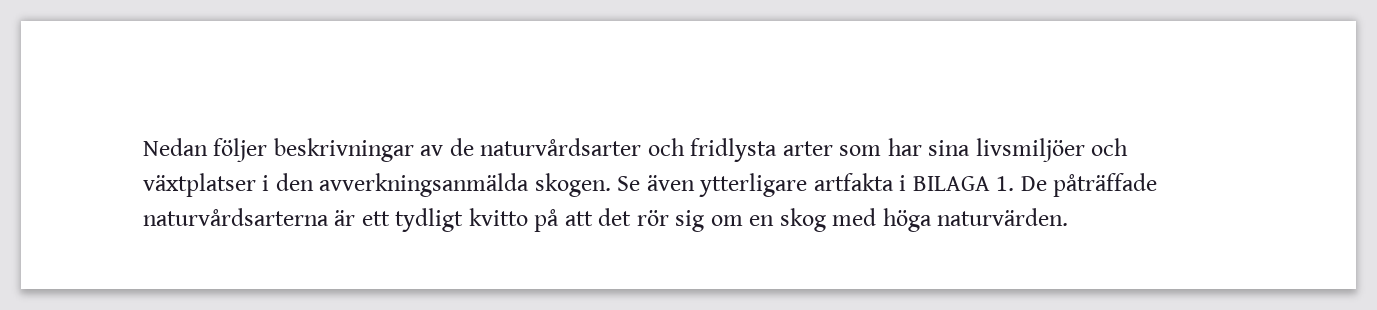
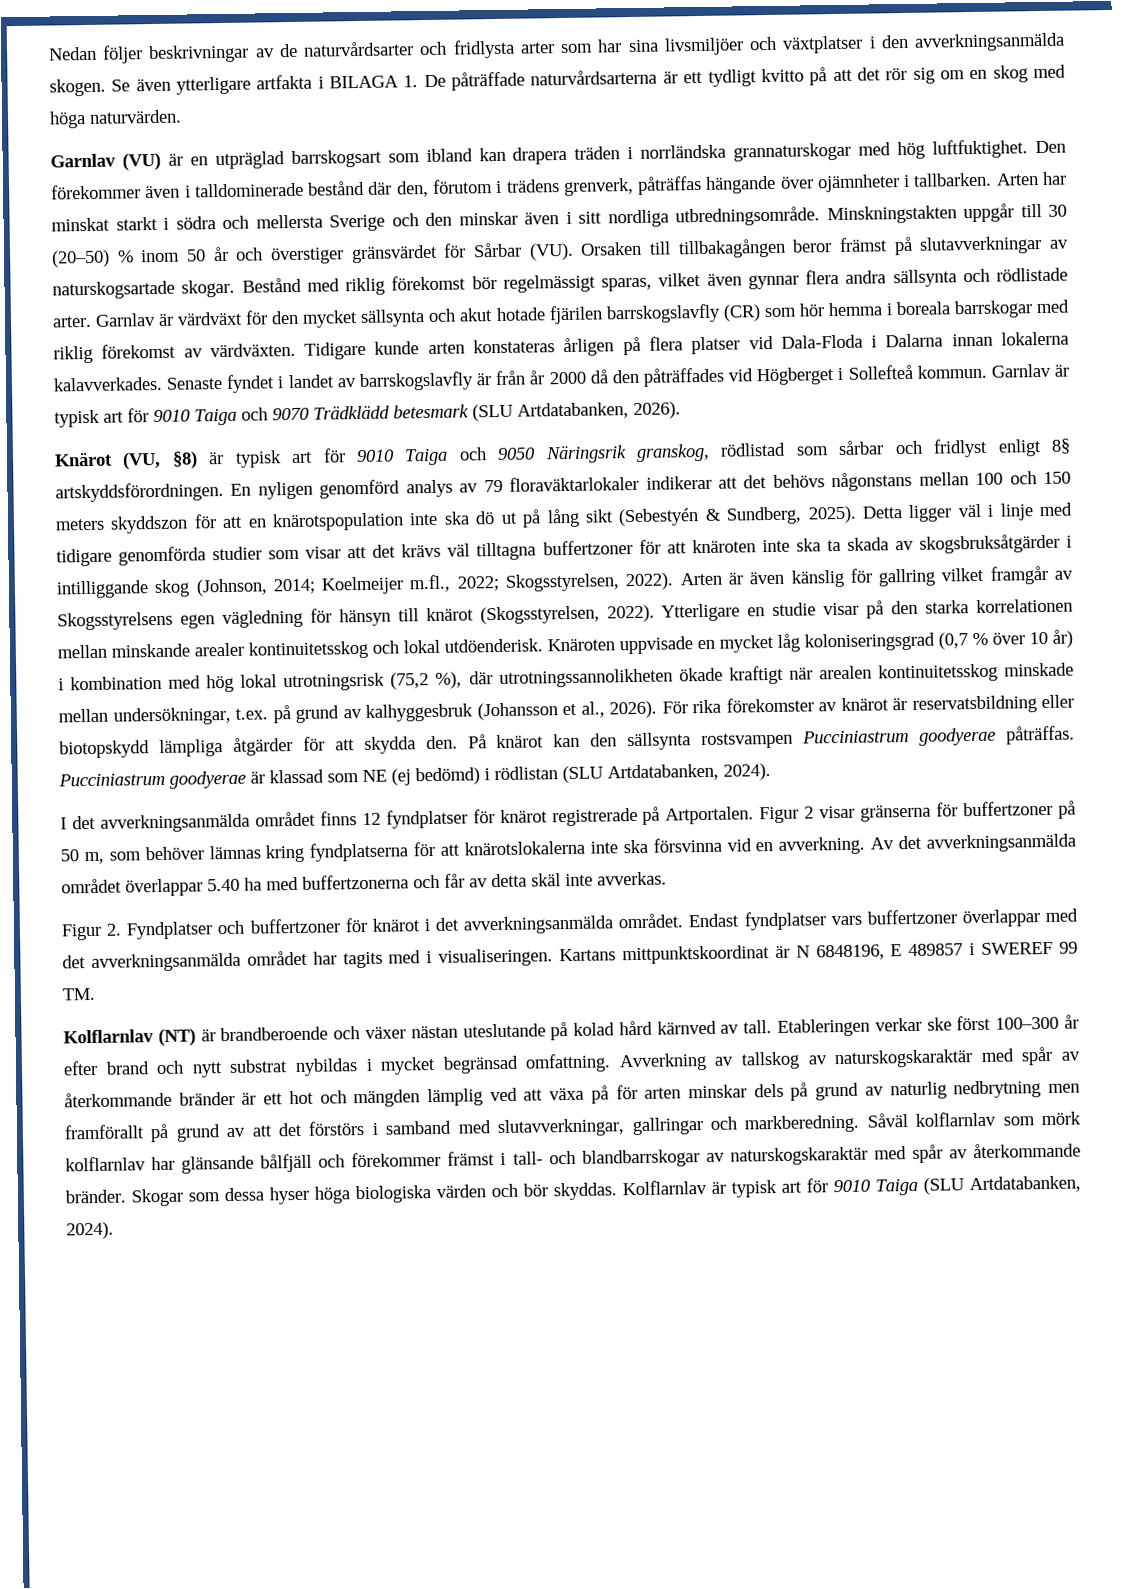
+ Garnlav (VU) är en utpräglad barrskogsart som ibland kan drapera träden i norrländska grannaturskogar med hög luftfuktighet. Den förekommer även i talldominerade bestånd där den, förutom i trädens grenverk, påträffas hängande över ojämnheter i tallbarken. Arten har minskat starkt i södra och mellersta Sverige och den minskar även i sitt nordliga utbredningsområde. Minskningstakten uppgår till 30 (20–50) % inom 50 år och överstiger gränsvärdet för Sårbar (VU). Orsaken till tillbakagången beror främst på slutavverkningar av naturskogsartade skogar. Bestånd med riklig förekomst bör regelmässigt sparas, vilket även gynnar flera andra sällsynta och rödlistade arter. Garnlav är värdväxt för den mycket sällsynta och akut hotade fjärilen barrskogslavfly (CR) som hör hemma i boreala barrskogar med riklig förekomst av värdväxten. Tidigare kunde arten konstateras årligen på flera platser vid Dala-Floda i Dalarna innan lokalerna kalavverkades. Senaste fyndet i landet av barrskogslavfly är från år 2000 då den påträffades vid Högberget i Sollefteå kommun. Garnlav är typisk art för 9010 Taiga och 9070 Trädklädd betesmark (SLU Artdatabanken, 2026).
+ Knärot (VU, §8) är typisk art för 9010 Taiga och 9050 Näringsrik granskog, rödlistad som sårbar och fridlyst enligt 8§ artskyddsförordningen. En nyligen genomförd analys av 79 floraväktarlokaler indikerar att det behövs någonstans mellan 100 och 150 meters skyddszon för att en knärotspopulation inte ska dö ut på lång sikt (Sebestyén & Sundberg, 2025). Detta ligger väl i linje med tidigare genomförda studier som visar att det krävs väl tilltagna buffertzoner för att knäroten inte ska ta skada av skogsbruksåtgärder i intilliggande skog (Johnson, 2014; Koelmeijer m.fl., 2022; Skogsstyrelsen, 2022). Arten är även känslig för gallring vilket framgår av Skogsstyrelsens egen vägledning för hänsyn till knärot (Skogsstyrelsen, 2022). Ytterligare en studie visar på den starka korrelationen mellan minskande arealer kontinuitetsskog och lokal utdöenderisk. Knäroten uppvisade en mycket låg koloniseringsgrad (0,7 % över 10 år) i kombination med hög lokal utrotningsrisk (75,2 %), där utrotningssannolikheten ökade kraftigt när arealen kontinuitetsskog minskade mellan undersökningar, t.ex. på grund av kalhyggesbruk (Johansson et al., 2026). För rika förekomster av knärot är reservatsbildning eller biotopskydd lämpliga åtgärder för att skydda den. På knärot kan den sällsynta rostsvampen Pucciniastrum goodyerae påträffas. Pucciniastrum goodyerae är klassad som NE (ej bedömd) i rödlistan (SLU Artdatabanken, 2024).
+ I det avverkningsanmälda området finns 12 fyndplatser för knärot registrerade på Artportalen. Figur 2 visar gränserna för buffertzoner på 50 m, som behöver lämnas kring fyndplatserna för att knärotslokalerna inte ska försvinna vid en avverkning. Av det avverkningsanmälda området överlappar 5.40 ha med buffertzonerna och får av detta skäl inte avverkas.
+ Figur 2. Fyndplatser och buffertzoner för knärot i det avverkningsanmälda området. Endast fyndplatser vars buffertzoner överlappar med det avverkningsanmälda området har tagits med i visualiseringen. Kartans mittpunktskoordinat är N 6848196, E 489857 i SWEREF 99 TM.
+ Kolflarnlav (NT) är brandberoende och växer nästan uteslutande på kolad hård kärnved av tall. Etableringen verkar ske först 100–300 år efter brand och nytt substrat nybildas i mycket begränsad omfattning. Avverkning av tallskog av naturskogskaraktär med spår av återkommande bränder är ett hot och mängden lämplig ved att växa på för arten minskar dels på grund av naturlig nedbrytning men framförallt på grund av att det förstörs i samband med slutavverkningar, gallringar och markberedning. Såväl kolflarnlav som mörk kolflarnlav har glänsande bålfjäll och förekommer främst i tall- och blandbarrskogar av naturskogskaraktär med spår av återkommande bränder. Skogar som dessa hyser höga biologiska värden och bör skyddas. Kolflarnlav är typisk art för 9010 Taiga (SLU Artdatabanken, 2024).

